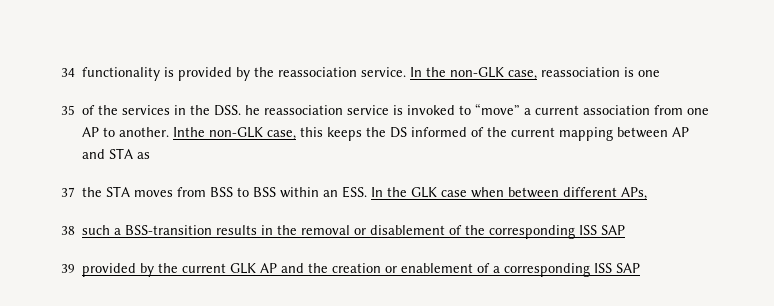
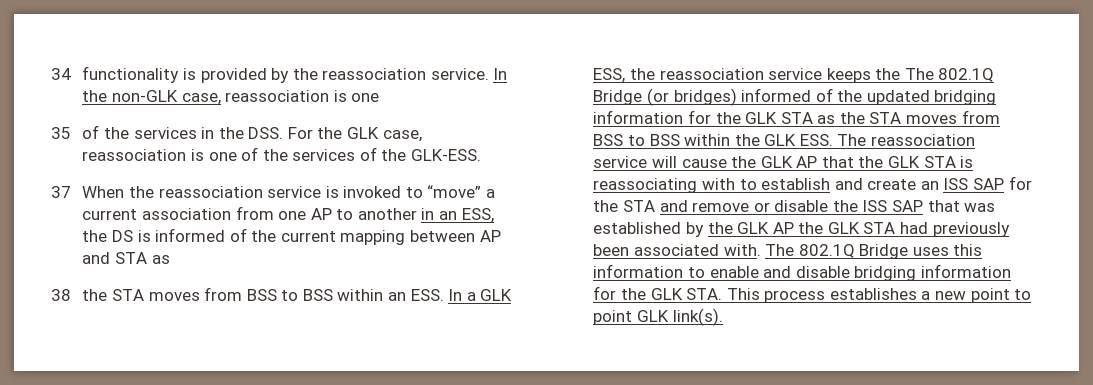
- 35 of the services in the DSS. he reassociation service is invoked to “move” a current association from one AP to another. Inthe non-GLK case, this keeps the DS informed of the current mapping between AP and STA as
+ 35 of the services in the DSS. For the GLK case, reassociation is one of the services of the GLK-ESS.
+ 37 When the reassociation service is invoked to “move” a current association from one AP to another in an ESS, the DS is informed of the current mapping between AP and STA as
- 37 the STA moves from BSS to BSS within an ESS. In the GLK case when between different APs,
- 38 such a BSS-transition results in the removal or disablement of the corresponding ISS SAP
- 39 provided by the current GLK AP and the creation or enablement of a corresponding ISS SAP
+ 38 the STA moves from BSS to BSS within an ESS. In a GLK ESS, the reassociation service keeps the The 802.1Q Bridge (or bridges) informed of the updated bridging information for the GLK STA as the STA moves from BSS to BSS within the GLK ESS. The reassociation service will cause the GLK AP that the GLK STA is reassociating with to establish and create an ISS SAP for the STA and remove or disable the ISS SAP that was established by the GLK AP the GLK STA had previously been associated with. The 802.1Q Bridge uses this information to enable and disable bridging information for the GLK STA. This process establishes a new point to point GLK link(s).

